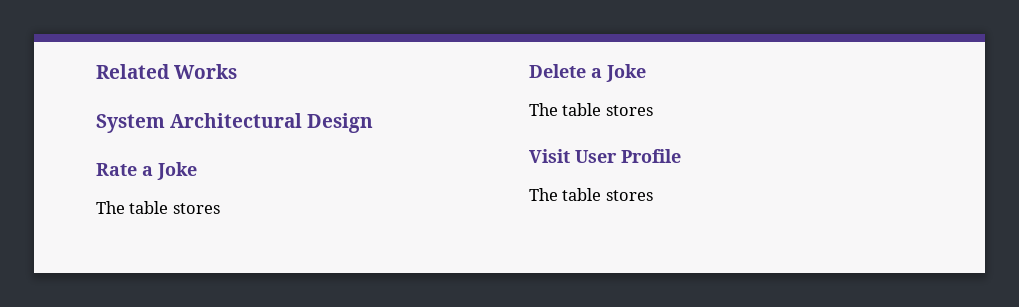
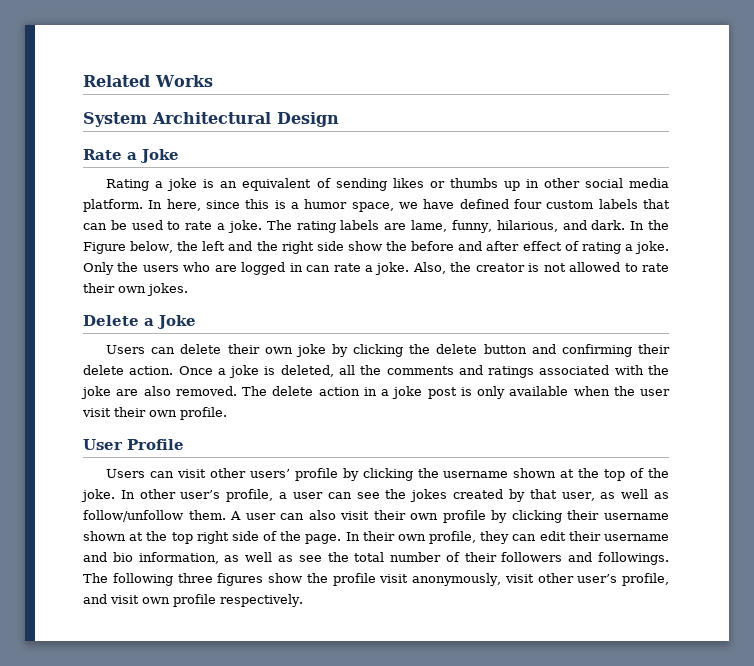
  Rate a Joke
- The table stores
+ Rating a joke is an equivalent of sending likes or thumbs up in other social media platform. In here, since this is a humor space, we have defined four custom labels that can be used to rate a joke. The rating labels are lame, funny, hilarious, and dark. In the Figure below, the left and the right side show the before and after effect of rating a joke. Only the users who are logged in can rate a joke. Also, the creator is not allowed to rate their own jokes.
  Delete a Joke
- The table stores
- Visit User Profile
- The table stores
+ Users can delete their own joke by clicking the delete button and confirming their delete action. Once a joke is deleted, all the comments and ratings associated with the joke are also removed. The delete action in a joke post is only available when the user visit their own profile.
+ User Profile
+ Users can visit other users’ profile by clicking the username shown at the top of the joke. In other user’s profile, a user can see the jokes created by that user, as well as follow/unfollow them. A user can also visit their own profile by clicking their username shown at the top right side of the page. In their own profile, they can edit their username and bio information, as well as see the total number of their followers and followings. The following three figures show the profile visit anonymously, visit other user’s profile, and visit own profile respectively.

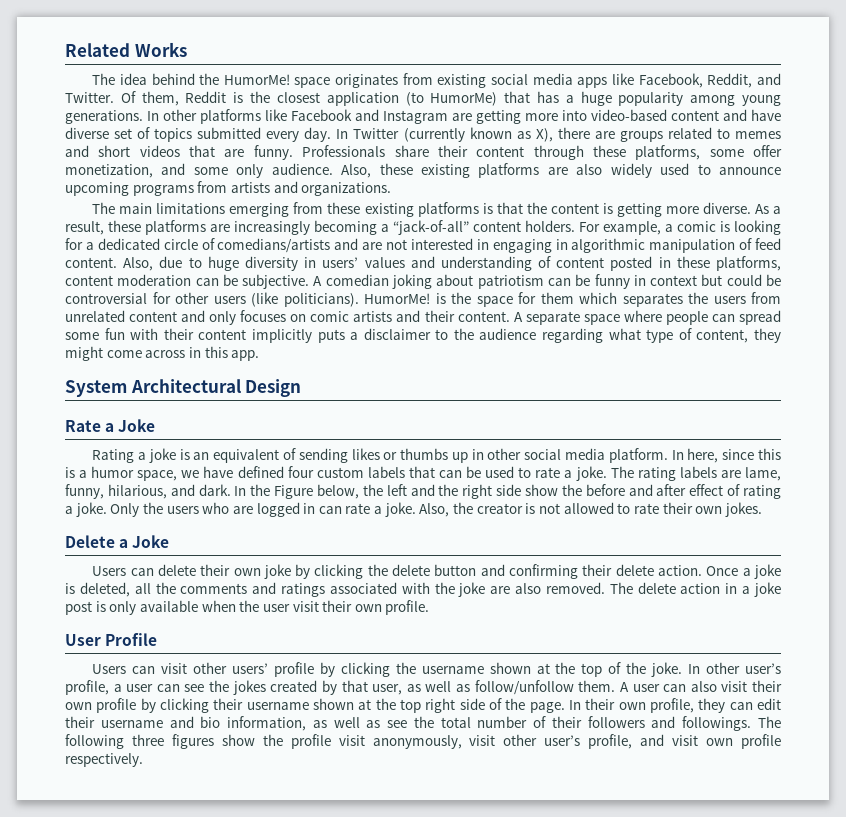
+ The idea behind the HumorMe! space originates from existing social media apps like Facebook, Reddit, and Twitter. Of them, Reddit is the closest application (to HumorMe) that has a huge popularity among young generations. In other platforms like Facebook and Instagram are getting more into video-based content and have diverse set of topics submitted every day. In Twitter (currently known as X), there are groups related to memes and short videos that are funny. Professionals share their content through these platforms, some offer monetization, and some only audience. Also, these existing platforms are also widely used to announce upcoming programs from artists and organizations.
+ The main limitations emerging from these existing platforms is that the content is getting more diverse. As a result, these platforms are increasingly becoming a “jack-of-all” content holders. For example, a comic is looking for a dedicated circle of comedians/artists and are not interested in engaging in algorithmic manipulation of feed content. Also, due to huge diversity in users’ values and understanding of content posted in these platforms, content moderation can be subjective. A comedian joking about patriotism can be funny in context but could be controversial for other users (like politicians). HumorMe! is the space for them which separates the users from unrelated content and only focuses on comic artists and their content. A separate space where people can spread some fun with their content implicitly puts a disclaimer to the audience regarding what type of content, they might come across in this app.

